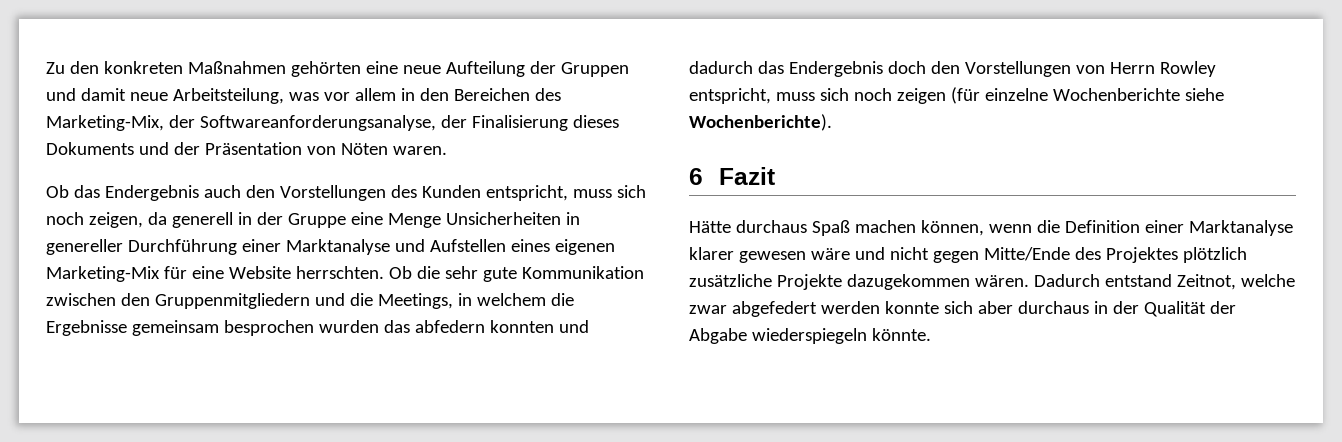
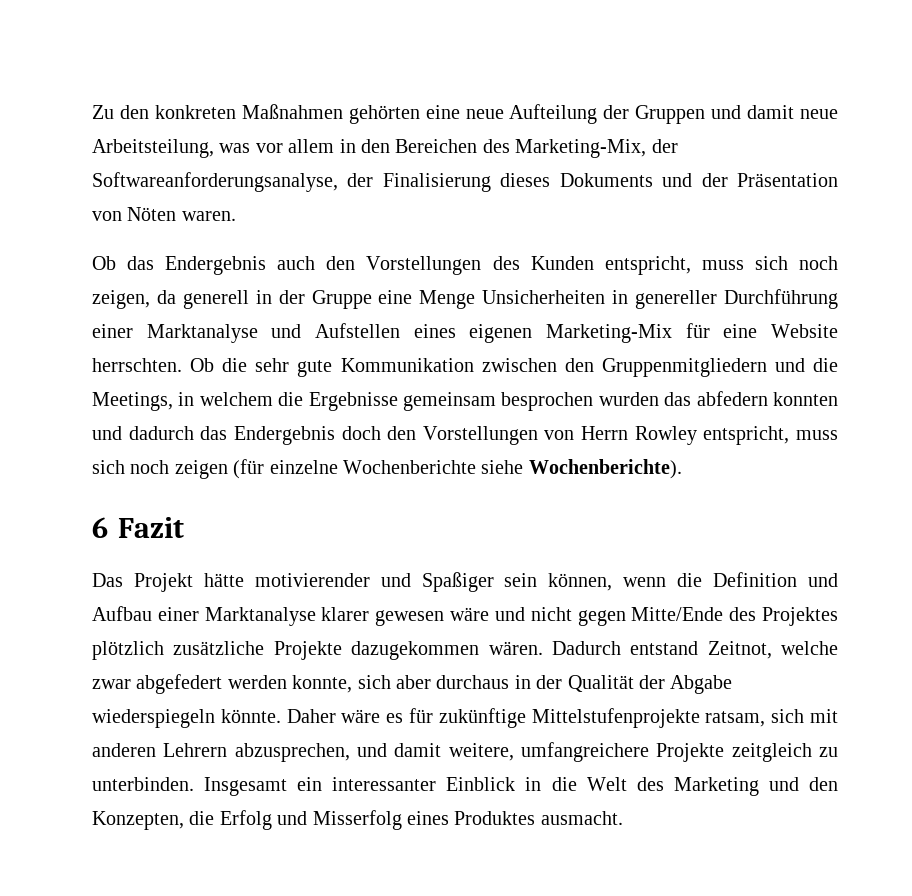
- Hätte durchaus Spaß machen können, wenn die Definition einer Marktanalyse klarer gewesen wäre und nicht gegen Mitte/Ende des Projektes plötzlich zusätzliche Projekte dazugekommen wären.
+ Das Projekt hätte motivierender und Spaßiger sein können, wenn die Definition und Aufbau einer Marktanalyse klarer gewesen wäre und nicht gegen Mitte/Ende des Projektes plötzlich zusätzliche Projekte dazugekommen wären.
- Dadurch entstand Zeitnot, welche zwar abgefedert werden konnte sich aber durchaus in der Qualität der Abgabe wiederspiegeln könnte.
+ Dadurch entstand Zeitnot, welche zwar abgefedert werden konnte, sich aber durchaus in der Qualität der Abgabe wiederspiegeln könnte.
+ Daher wäre es für zukünftige Mittelstufenprojekte ratsam, sich mit anderen Lehrern abzusprechen, und damit weitere, umfangreichere Projekte zeitgleich zu unterbinden. Insgesamt ein interessanter Einblick in die Welt des Marketing und den Konzepten, die Erfolg und Misserfolg eines Produktes ausmacht.

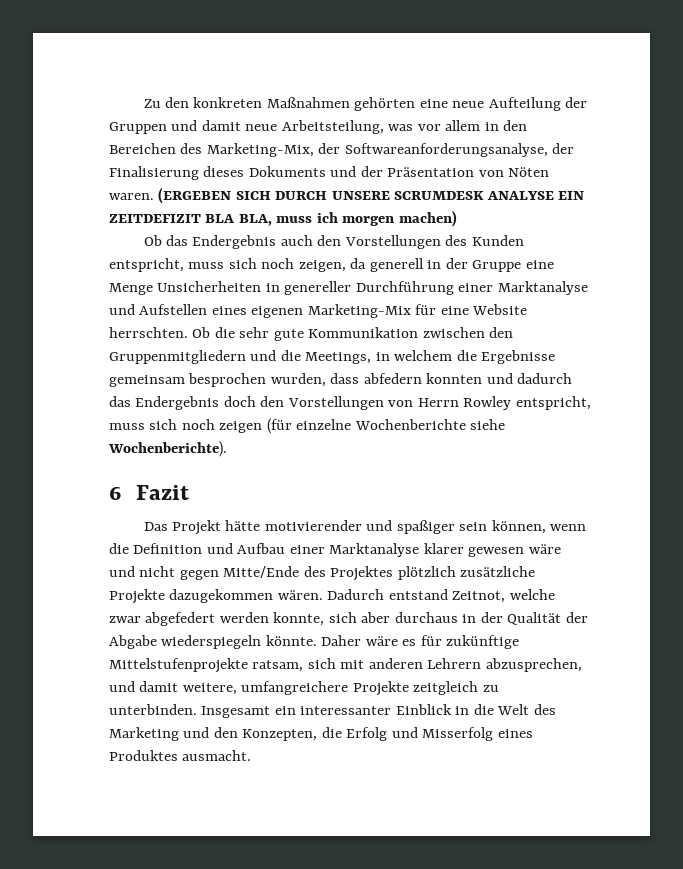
+ (ERGEBEN SICH DURCH UNSERE SCRUMDESK ANALYSE EIN ZEITDEFIZIT BLA BLA, muss ich morgen machen)
- Ob die sehr gute Kommunikation zwischen den Gruppenmitgliedern und die Meetings, in welchem die Ergebnisse gemeinsam besprochen wurden das abfedern konnten und dadurch das Endergebnis doch den Vorstellungen von Herrn Rowley entspricht, muss sich noch zeigen (für einzelne Wochenberichte siehe Wochenberichte).
+ Ob die sehr gute Kommunikation zwischen den Gruppenmitgliedern und die Meetings, in welchem die Ergebnisse gemeinsam besprochen wurden, dass abfedern konnten und dadurch das Endergebnis doch den Vorstellungen von Herrn Rowley entspricht, muss sich noch zeigen (für einzelne Wochenberichte siehe Wochenberichte).
- Das Projekt hätte motivierender und Spaßiger sein können, wenn die Definition und Aufbau einer Marktanalyse klarer gewesen wäre und nicht gegen Mitte/Ende des Projektes plötzlich zusätzliche Projekte dazugekommen wären.
+ Das Projekt hätte motivierender und spaßiger sein können, wenn die Definition und Aufbau einer Marktanalyse klarer gewesen wäre und nicht gegen Mitte/Ende des Projektes plötzlich zusätzliche Projekte dazugekommen wären.

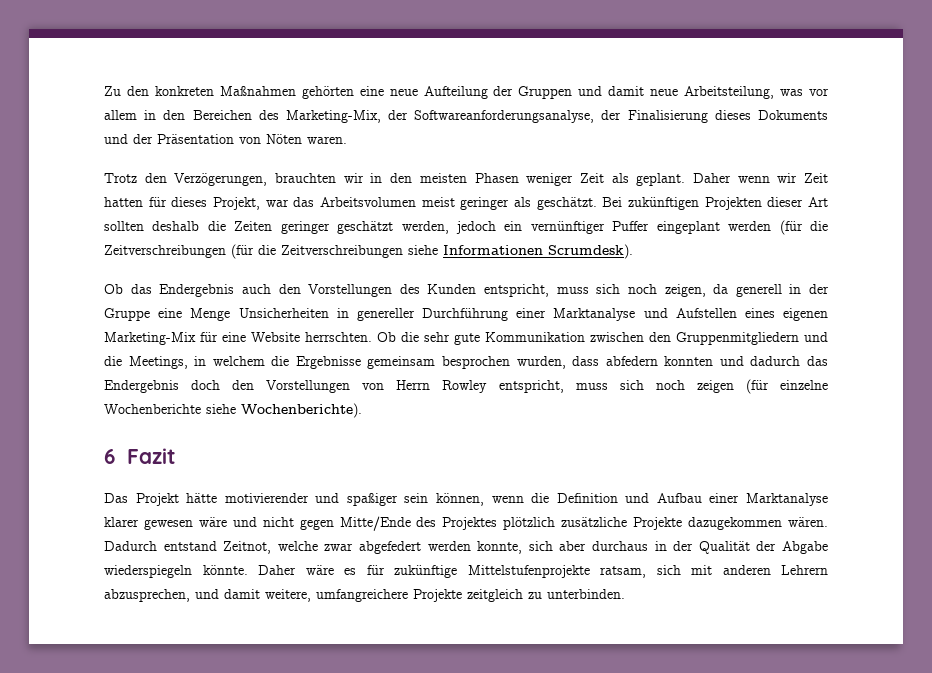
- Zu den konkreten Maßnahmen gehörten eine neue Aufteilung der Gruppen und damit neue Arbeitsteilung, was vor allem in den Bereichen des Marketing-Mix, der Softwareanforderungsanalyse, der Finalisierung dieses Dokuments und der Präsentation von Nöten waren. (ERGEBEN SICH DURCH UNSERE SCRUMDESK ANALYSE EIN ZEITDEFIZIT BLA BLA, muss ich morgen machen)
+ Zu den konkreten Maßnahmen gehörten eine neue Aufteilung der Gruppen und damit neue Arbeitsteilung, was vor allem in den Bereichen des Marketing-Mix, der Softwareanforderungsanalyse, der Finalisierung dieses Dokuments und der Präsentation von Nöten waren.
+ Trotz den Verzögerungen, brauchten wir in den meisten Phasen weniger Zeit als geplant. Daher wenn wir Zeit hatten für dieses Projekt, war das Arbeitsvolumen meist geringer als geschätzt. Bei zukünftigen Projekten dieser Art sollten deshalb die Zeiten geringer geschätzt werden, jedoch ein vernünftiger Puffer eingeplant werden (für die Zeitverschreibungen (für die Zeitverschreibungen siehe Informationen Scrumdesk).
- Insgesamt ein interessanter Einblick in die Welt des Marketing und den Konzepten, die Erfolg und Misserfolg eines Produktes ausmacht.

